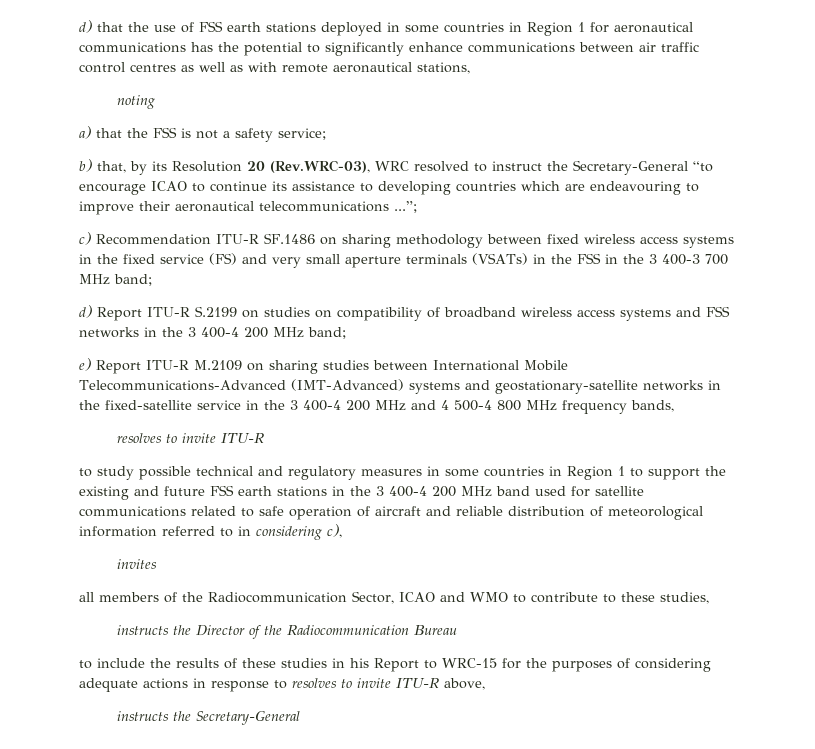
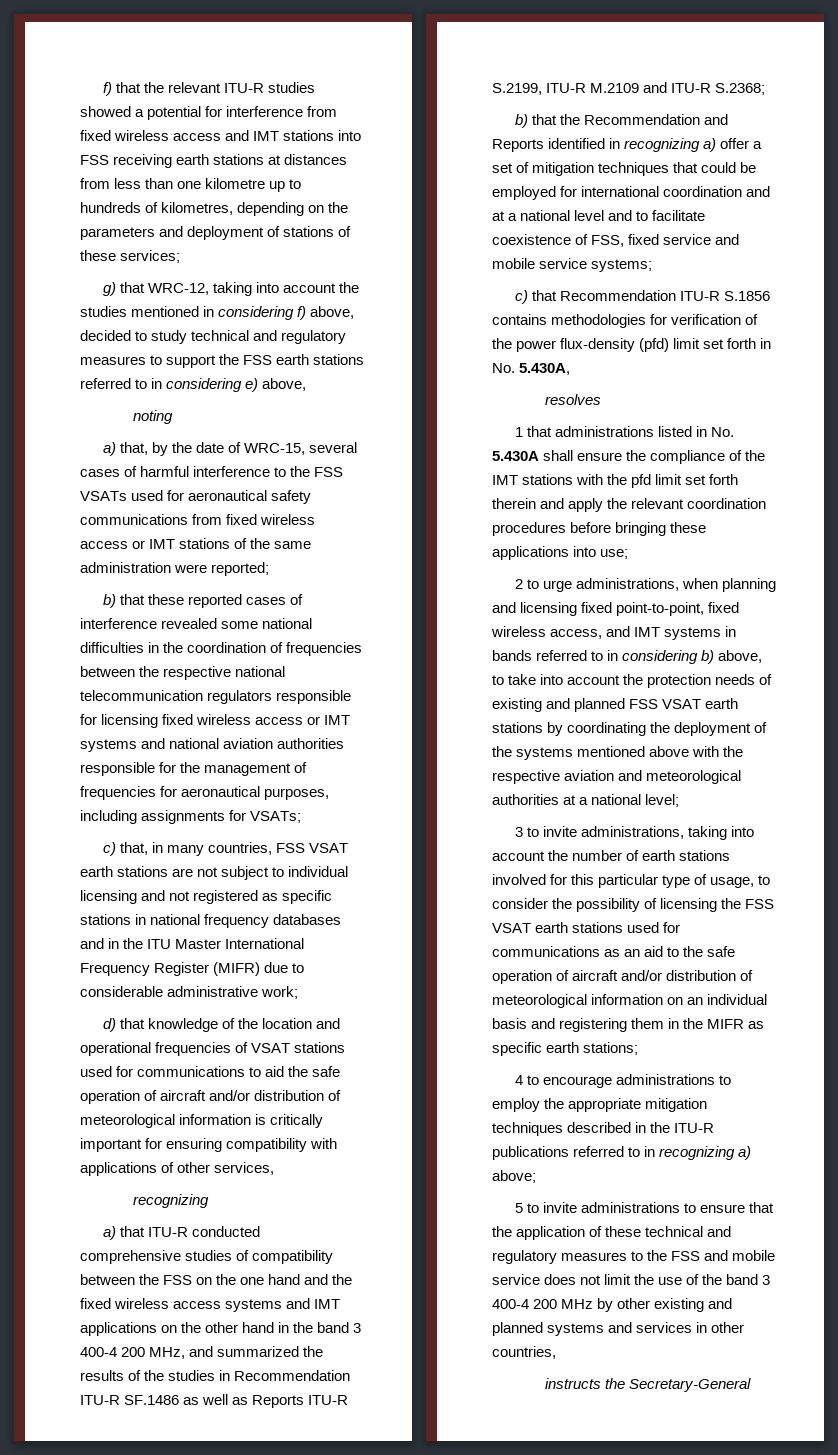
- d) that the use of FSS earth stations deployed in some countries in Region 1 for aeronautical communications has the potential to significantly enhance communications between air traffic control centres as well as with remote aeronautical stations,
+ f) that the relevant ITU-R studies showed a potential for interference from fixed wireless access and IMT stations into FSS receiving earth stations at distances from less than one kilometre up to hundreds of kilometres, depending on the parameters and deployment of stations of these services;
+ g) that WRC-12, taking into account the studies mentioned in considering f) above, decided to study technical and regulatory measures to support the FSS earth stations referred to in considering e) above,
  noting
- a) that the FSS is not a safety service;
- b) that, by its Resolution 20 (Rev.WRC-03), WRC resolved to instruct the Secretary-General “to encourage ICAO to continue its assistance to developing countries which are endeavouring to improve their aeronautical telecommunications ...”;
- c) Recommendation ITU-R SF.1486 on sharing methodology between fixed wireless access systems in the fixed service (FS) and very small aperture terminals (VSATs) in the FSS in the 3 400-3 700 MHz band;
- d) Report ITU-R S.2199 on studies on compatibility of broadband wireless access systems and FSS networks in the 3 400-4 200 MHz band;
- e) Report ITU-R M.2109 on sharing studies between International Mobile Telecommunications-Advanced (IMT-Advanced) systems and geostationary-satellite networks in the fixed-satellite service in the 3 400-4 200 MHz and 4 500-4 800 MHz frequency bands,
- resolves to invite ITU-R
- to study possible technical and regulatory measures in some countries in Region 1 to support the existing and future FSS earth stations in the 3 400-4 200 MHz band used for satellite communications related to safe operation of aircraft and reliable distribution of meteorological information referred to in considering c),
- invites
- all members of the Radiocommunication Sector, ICAO and WMO to contribute to these studies,
- instructs the Director of the Radiocommunication Bureau
- to include the results of these studies in his Report to WRC-15 for the purposes of considering adequate actions in response to resolves to invite ITU-R above,
+ a) that, by the date of WRC-15, several cases of harmful interference to the FSS VSATs used for aeronautical safety communications from fixed wireless access or IMT stations of the same administration were reported;
+ b) that these reported cases of interference revealed some national difficulties in the coordination of frequencies between the respective national telecommunication regulators responsible for licensing fixed wireless access or IMT systems and national aviation authorities responsible for the management of frequencies for aeronautical purposes, including assignments for VSATs;
+ c) that, in many countries, FSS VSAT earth stations are not subject to individual licensing and not registered as specific stations in national frequency databases and in the ITU Master International Frequency Register (MIFR) due to considerable administrative work;
+ d) that knowledge of the location and operational frequencies of VSAT stations used for communications to aid the safe operation of aircraft and/or distribution of meteorological information is critically important for ensuring compatibility with applications of other services,
+ recognizing
+ a) that ITU-R conducted comprehensive studies of compatibility between the FSS on the one hand and the fixed wireless access systems and IMT applications on the other hand in the band 3 400-4 200 MHz, and summarized the results of the studies in Recommendation ITU-R SF.1486 as well as Reports ITU-R S.2199, ITU-R M.2109 and ITU-R S.2368;
+ b) that the Recommendation and Reports identified in recognizing a) offer a set of mitigation techniques that could be employed for international coordination and at a national level and to facilitate coexistence of FSS, fixed service and mobile service systems;
+ c) that Recommendation ITU-R S.1856 contains methodologies for verification of the power flux-density (pfd) limit set forth in No. 5.430A,
+ resolves
+ 1 that administrations listed in No. 5.430A shall ensure the compliance of the IMT stations with the pfd limit set forth therein and apply the relevant coordination procedures before bringing these applications into use;
+ 2 to urge administrations, when planning and licensing fixed point-to-point, fixed wireless access, and IMT systems in bands referred to in considering b) above, to take into account the protection needs of existing and planned FSS VSAT earth stations by coordinating the deployment of the systems mentioned above with the respective aviation and meteorological authorities at a national level;
+ 3 to invite administrations, taking into account the number of earth stations involved for this particular type of usage, to consider the possibility of licensing the FSS VSAT earth stations used for communications as an aid to the safe operation of aircraft and/or distribution of meteorological information on an individual basis and registering them in the MIFR as specific earth stations;
+ 4 to encourage administrations to employ the appropriate mitigation techniques described in the ITU-R publications referred to in recognizing a) above;
+ 5 to invite administrations to ensure that the application of these technical and regulatory measures to the FSS and mobile service does not limit the use of the band 3 400-4 200 MHz by other existing and planned systems and services in other countries,

